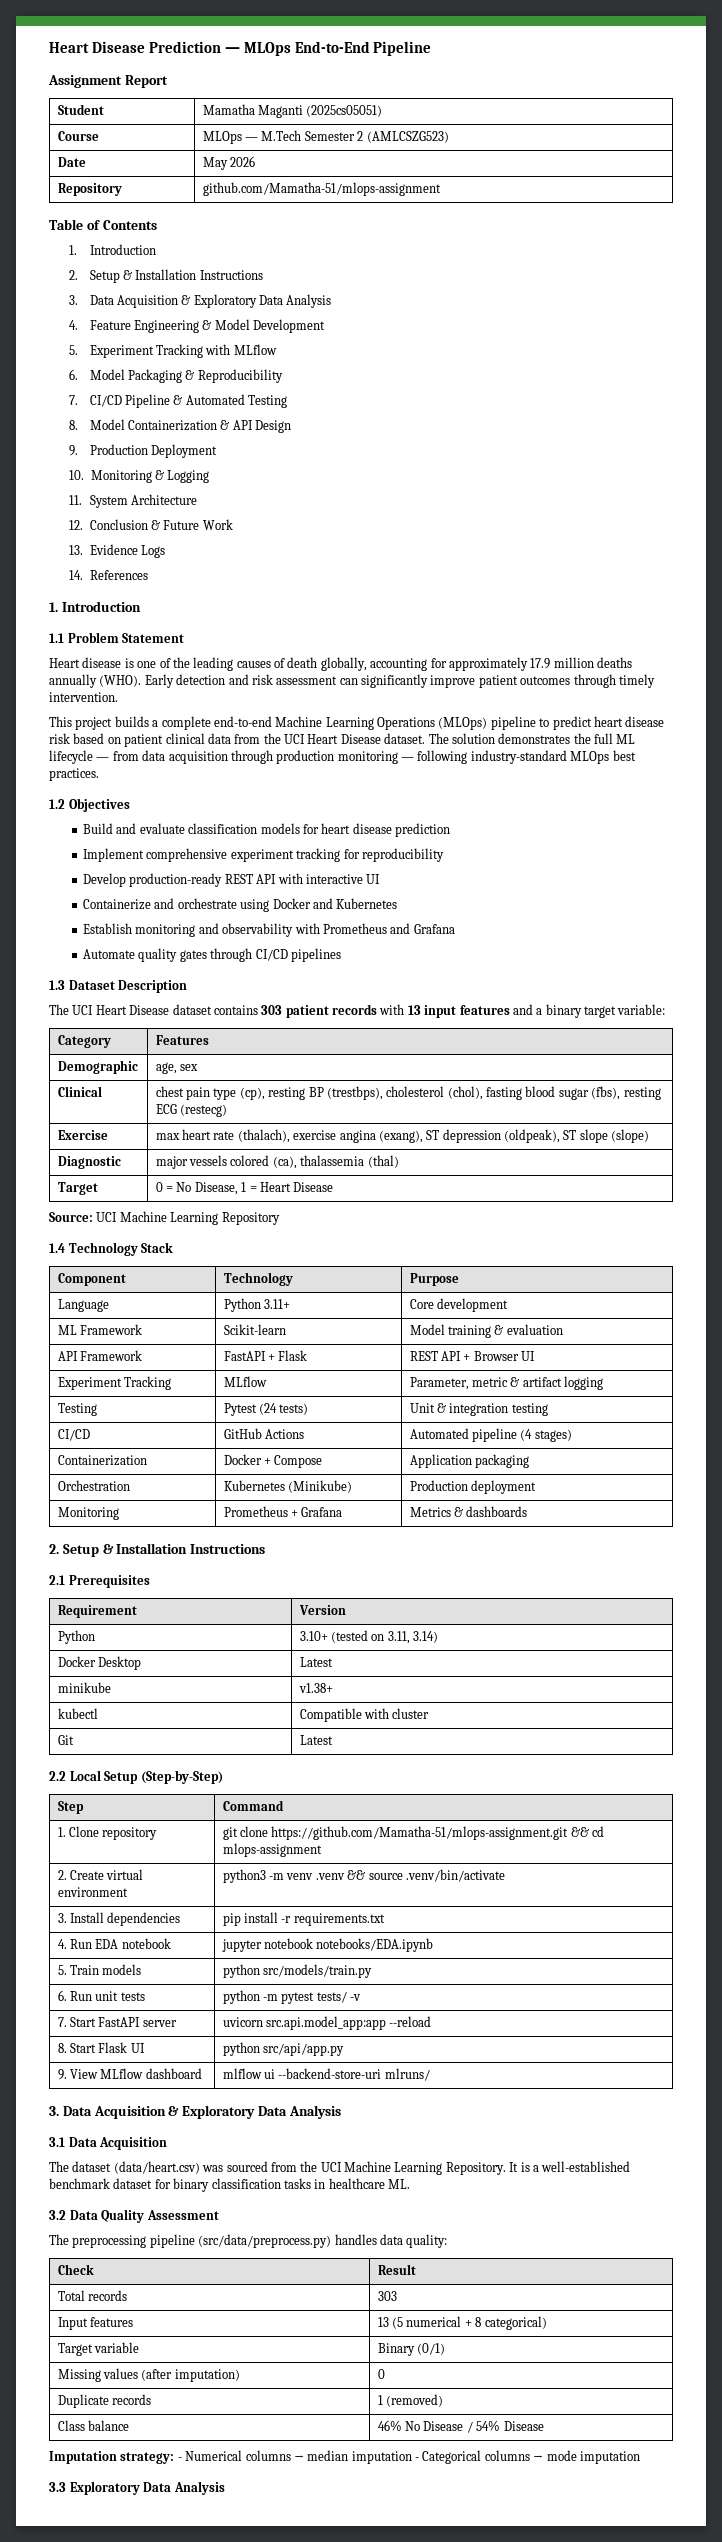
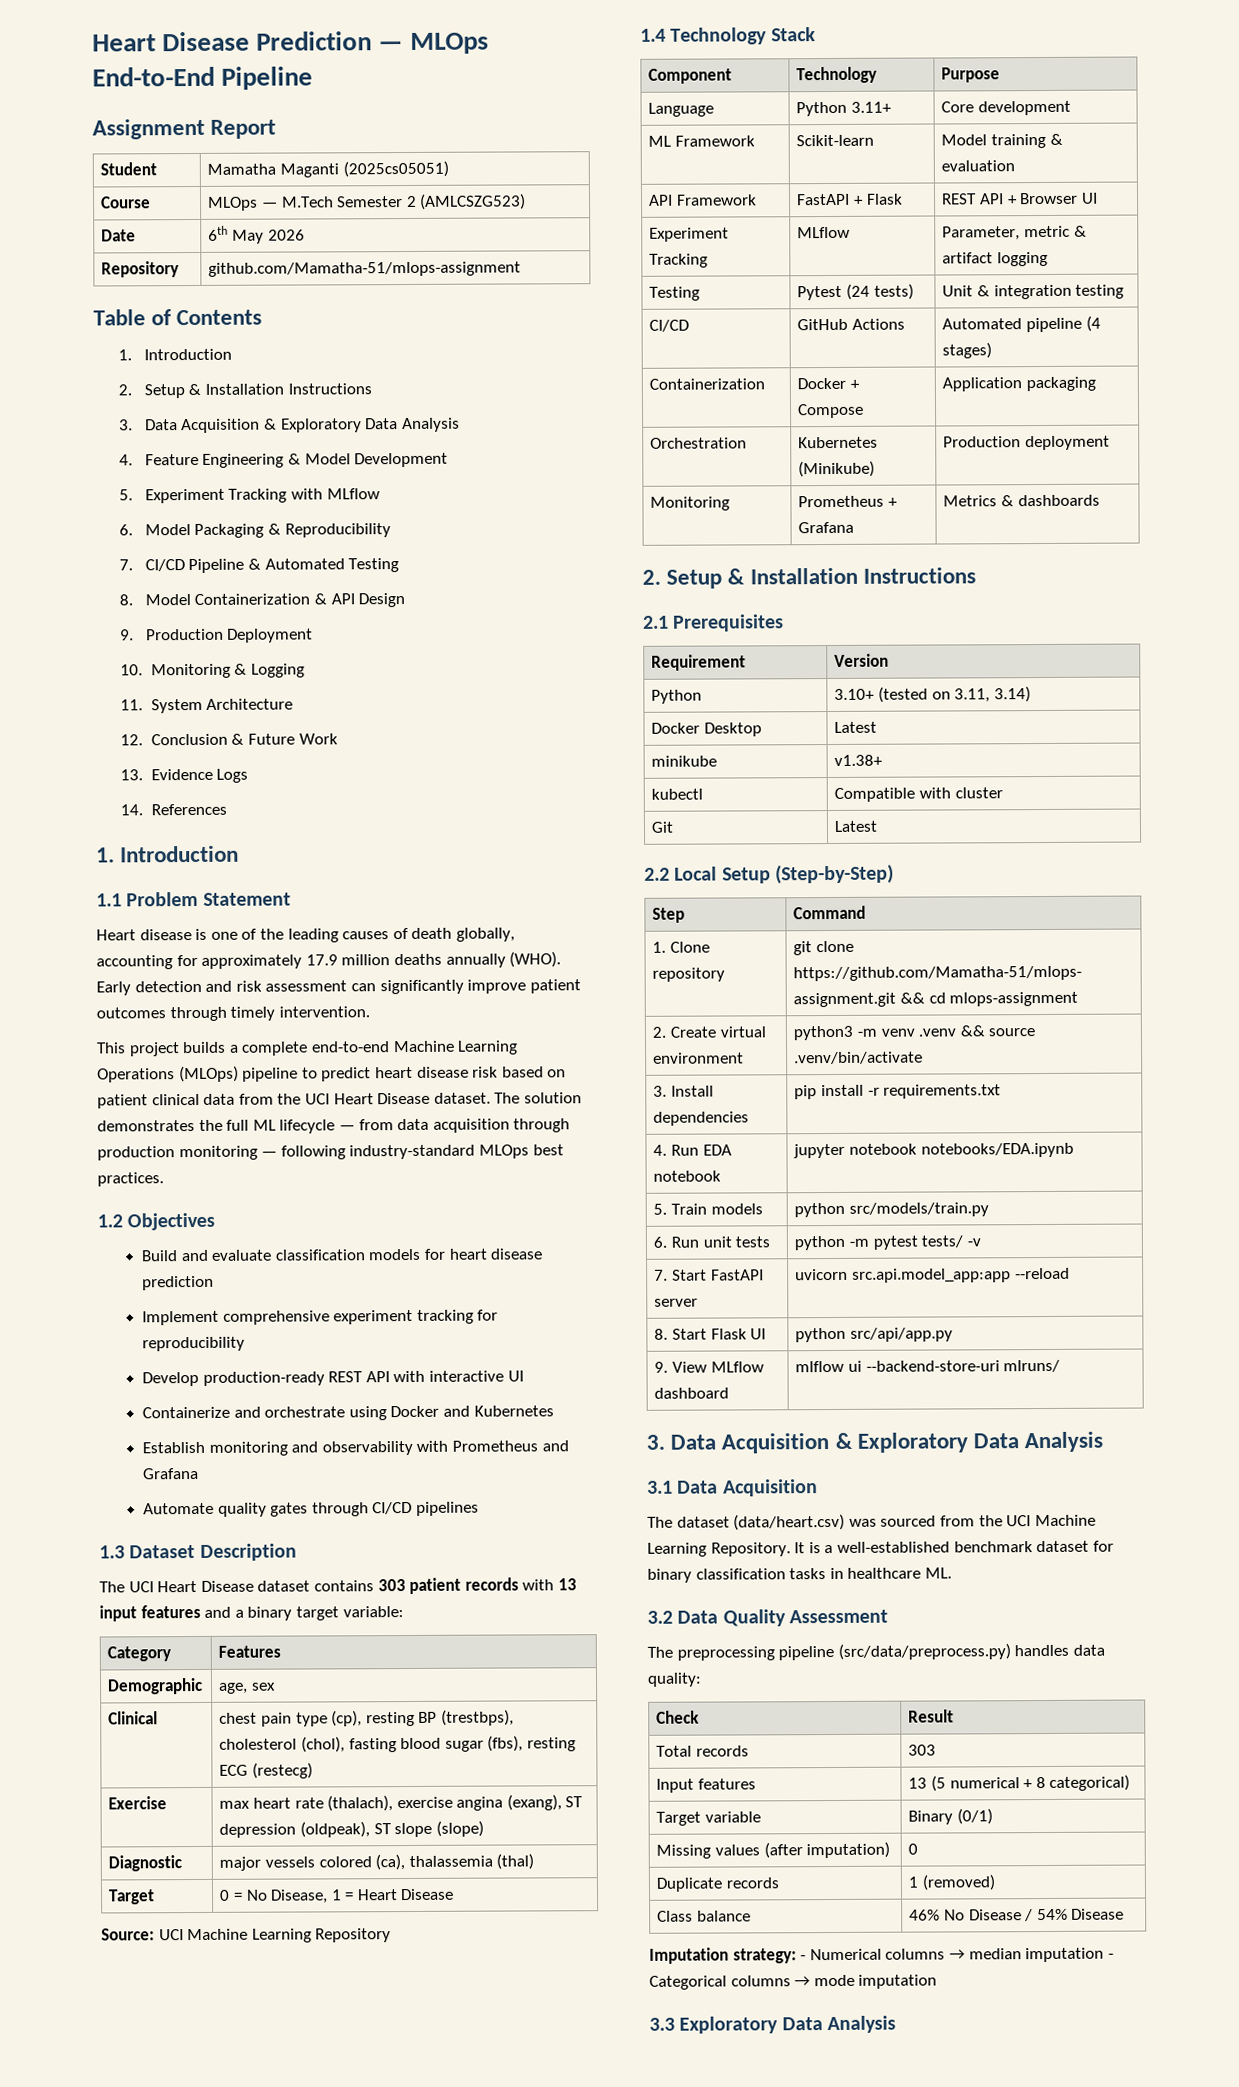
- Date | May 2026
+ Date | 6th May 2026

